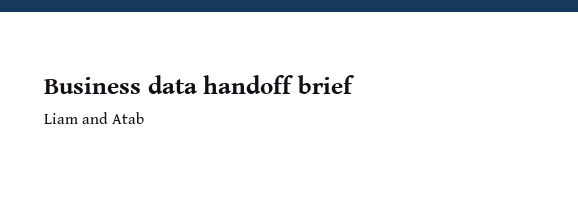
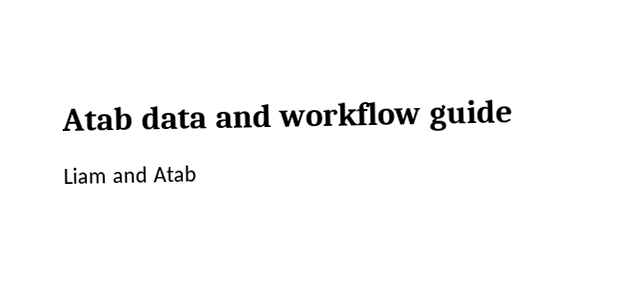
- Business data handoff brief
+ Atab data and workflow guide

